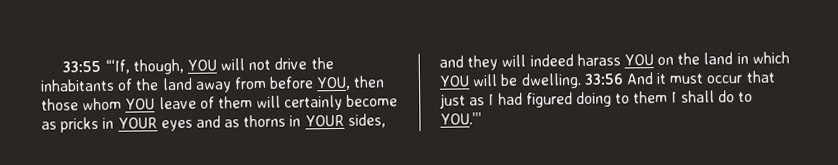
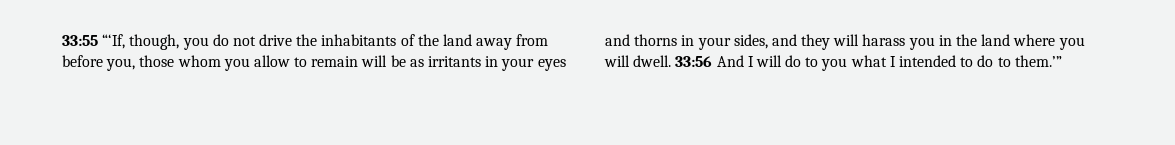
- 33:55 “‘If, though, YOU will not drive the inhabitants of the land away from before YOU, then those whom YOU leave of them will certainly become as pricks in YOUR eyes and as thorns in YOUR sides, and they will indeed harass YOU on the land in which YOU will be dwelling. 33:56 And it must occur that just as I had figured doing to them I shall do to YOU.’”
+ 33:55 “‘If, though, you do not drive the inhabitants of the land away from before you, those whom you allow to remain will be as irritants in your eyes and thorns in your sides, and they will harass you in the land where you will dwell. 33:56 And I will do to you what I intended to do to them.’”

